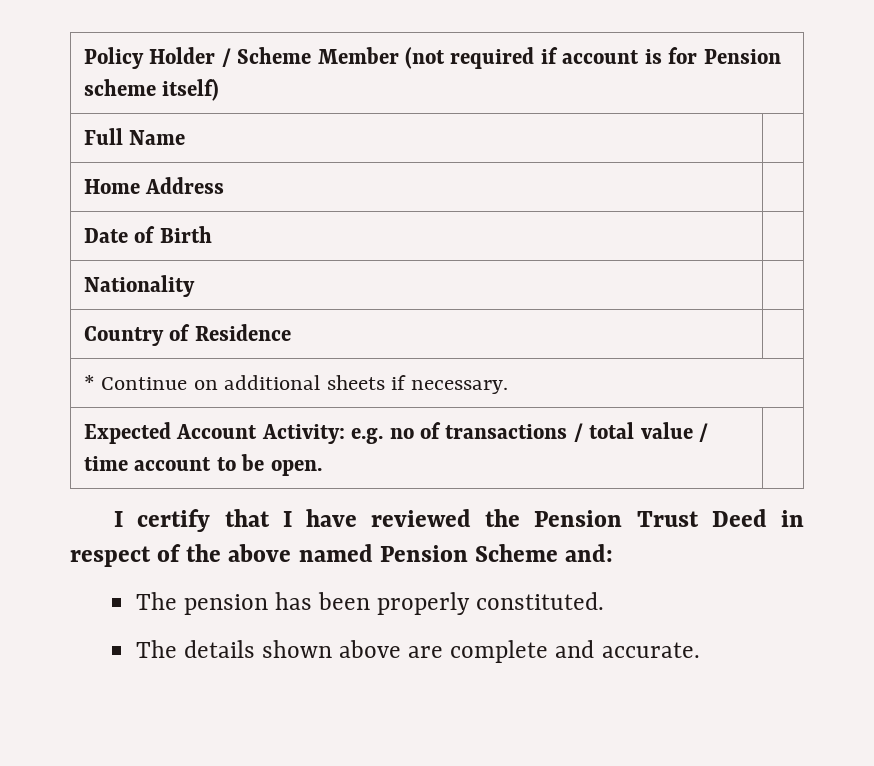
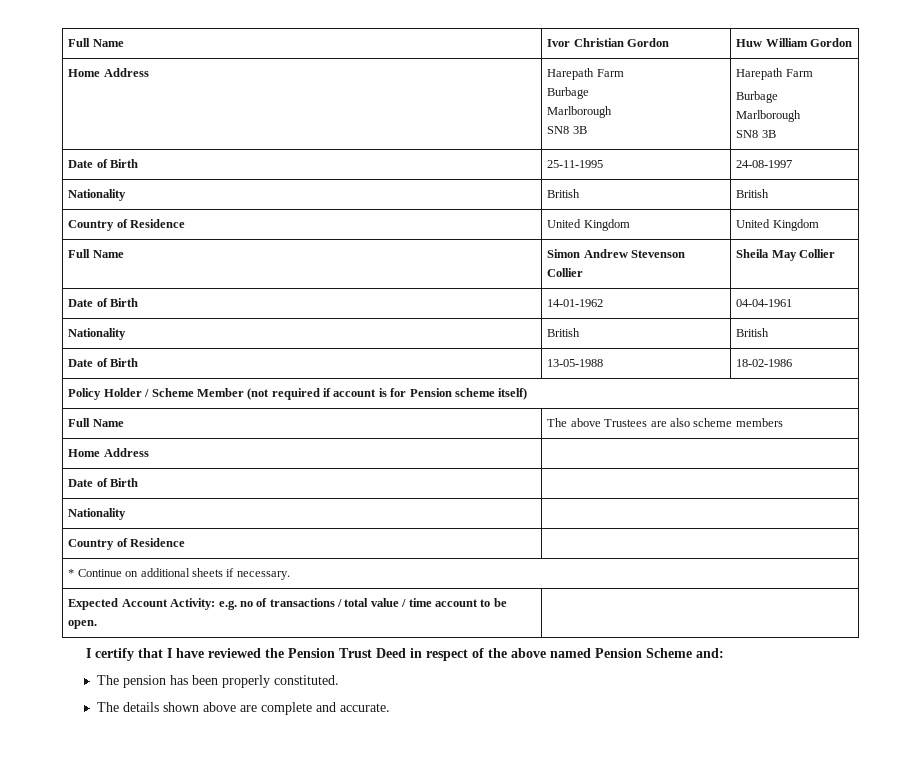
+ Full Name | Ivor Christian Gordon | Huw William Gordon
+ Home Address | Harepath Farm
+ Burbage
+ Marlborough
+ SN8 3B | Harepath Farm
+ Burbage
+ Marlborough
+ SN8 3B
+ Date of Birth | 25-11-1995 | 24-08-1997
+ Nationality | British | British
+ Country of Residence | United Kingdom | United Kingdom
+ Full Name | Simon Andrew Stevenson Collier | Sheila May Collier
+ Date of Birth | 14-01-1962 | 04-04-1961
+ Nationality | British | British
+ Date of Birth | 13-05-1988 | 18-02-1986
- Full Name |
+ Full Name | The above Trustees are also scheme members

